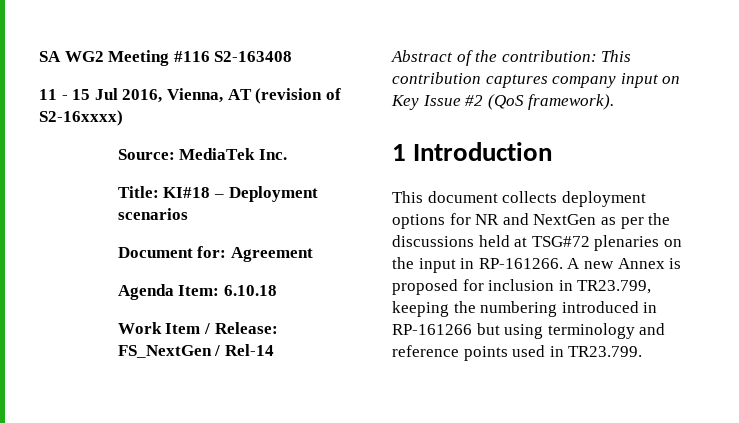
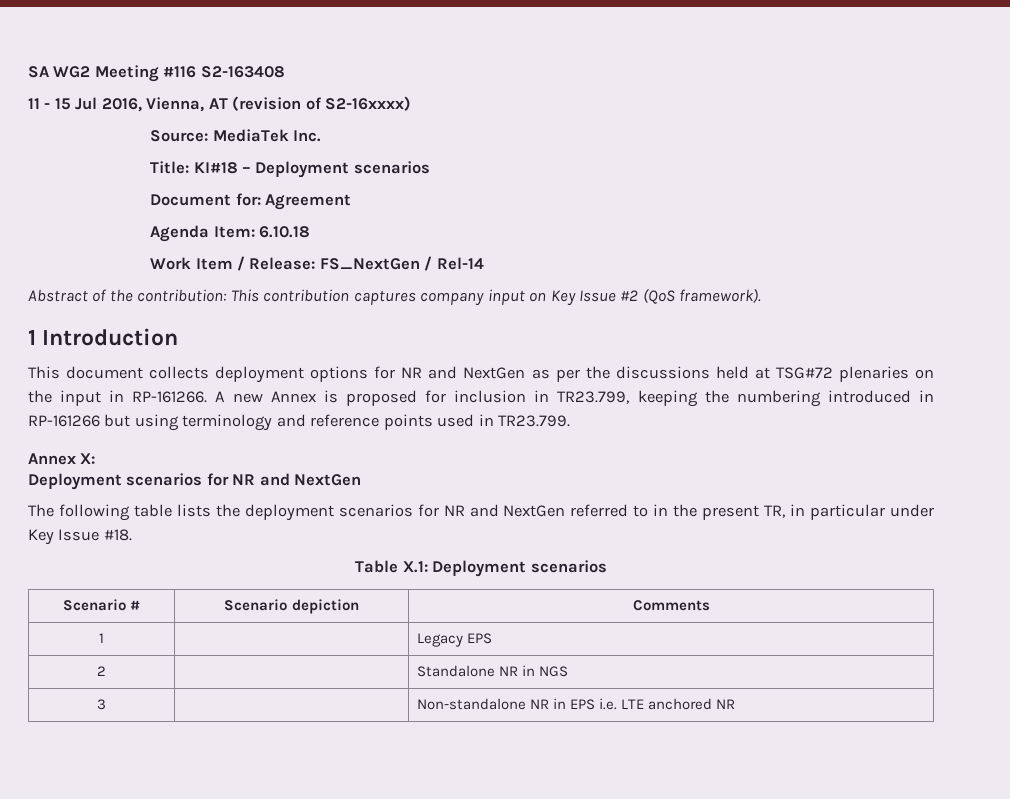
+ Annex X:
+ Deployment scenarios for NR and NextGen
+ The following table lists the deployment scenarios for NR and NextGen referred to in the present TR, in particular under Key Issue #18.
+ Table X.1: Deployment scenarios
+ Scenario # | Scenario depiction | Comments
+ 1 | | Legacy EPS
+ 2 | | Standalone NR in NGS
+ 3 | | Non-standalone NR in EPS i.e. LTE anchored NR

